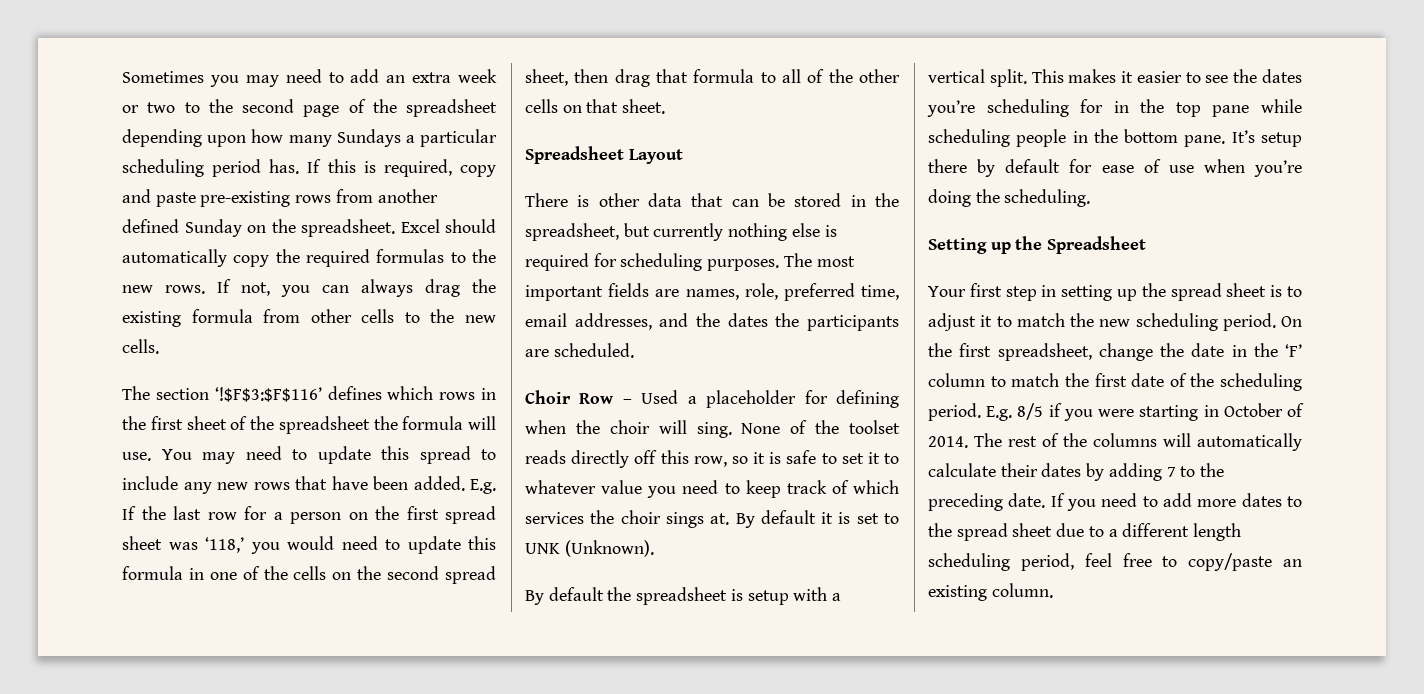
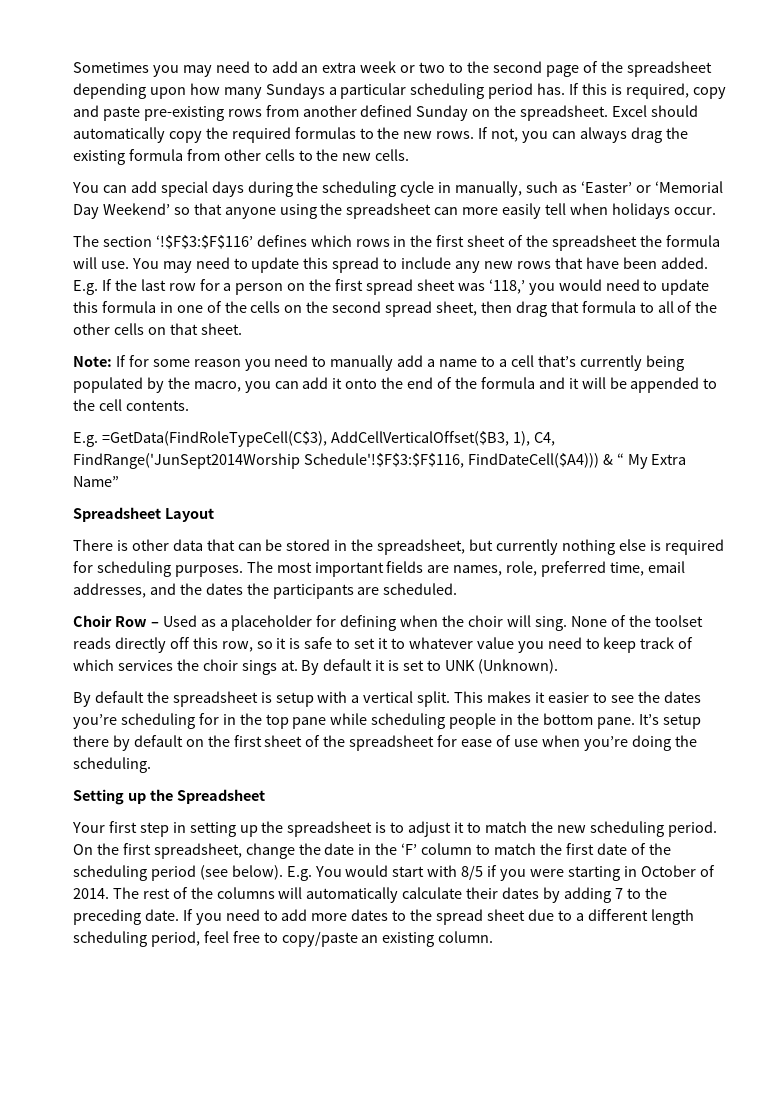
+ You can add special days during the scheduling cycle in manually, such as ‘Easter’ or ‘Memorial Day Weekend’ so that anyone using the spreadsheet can more easily tell when holidays occur.
+ Note: If for some reason you need to manually add a name to a cell that’s currently being populated by the macro, you can add it onto the end of the formula and it will be appended to the cell contents.
+ E.g. =GetData(FindRoleTypeCell(C$3), AddCellVerticalOffset($B3, 1), C4, FindRange('JunSept2014Worship Schedule'!$F$3:$F$116, FindDateCell($A4))) & “ My Extra Name”
- Choir Row – Used a placeholder for defining when the choir will sing.
+ Choir Row – Used as a placeholder for defining when the choir will sing.
- It’s setup there by default for ease of use when you’re doing the scheduling.
+ It’s setup there by default on the first sheet of the spreadsheet for ease of use when you’re doing the scheduling.
- Your first step in setting up the spread sheet is to adjust it to match the new scheduling period.
+ Your first step in setting up the spreadsheet is to adjust it to match the new scheduling period.
- On the first spreadsheet, change the date in the ‘F’ column to match the first date of the scheduling period. E.g. 8/5 if you were starting in October of 2014.
+ On the first spreadsheet, change the date in the ‘F’ column to match the first date of the scheduling period (see below). E.g. You would start with 8/5 if you were starting in October of 2014.

